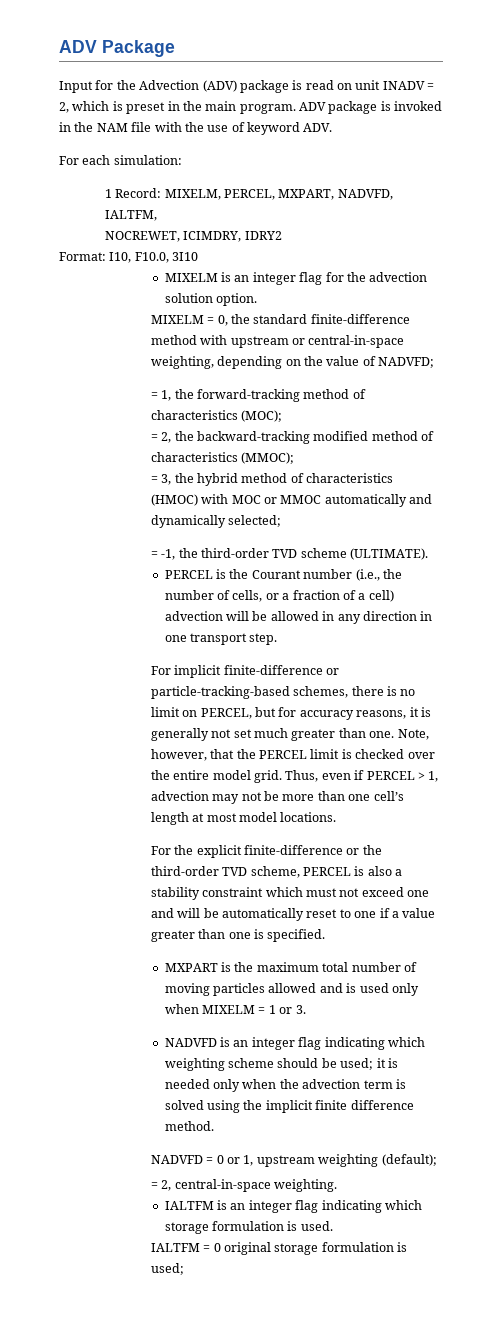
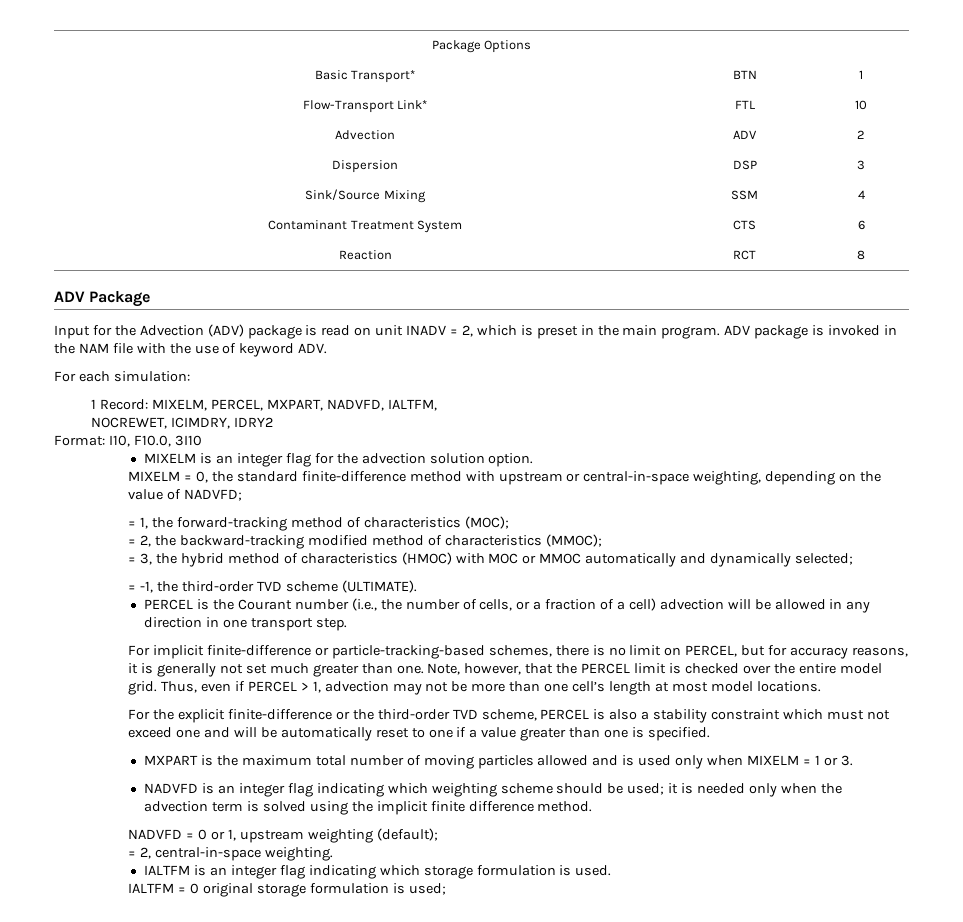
+ Package Options
+ Basic Transport* | BTN | 1
+ Flow-Transport Link* | FTL | 10
+ Advection | ADV | 2
+ Dispersion | DSP | 3
+ Sink/Source Mixing | SSM | 4
+ Contaminant Treatment System | CTS | 6
+ Reaction | RCT | 8

